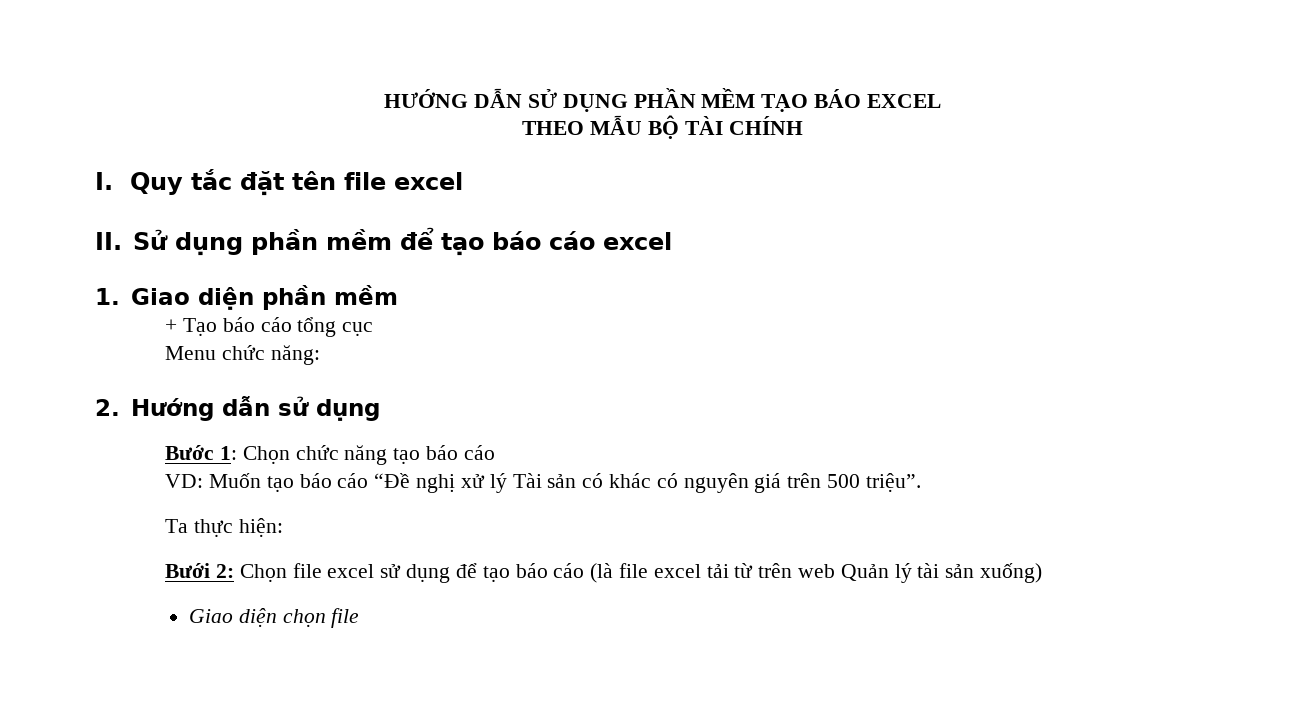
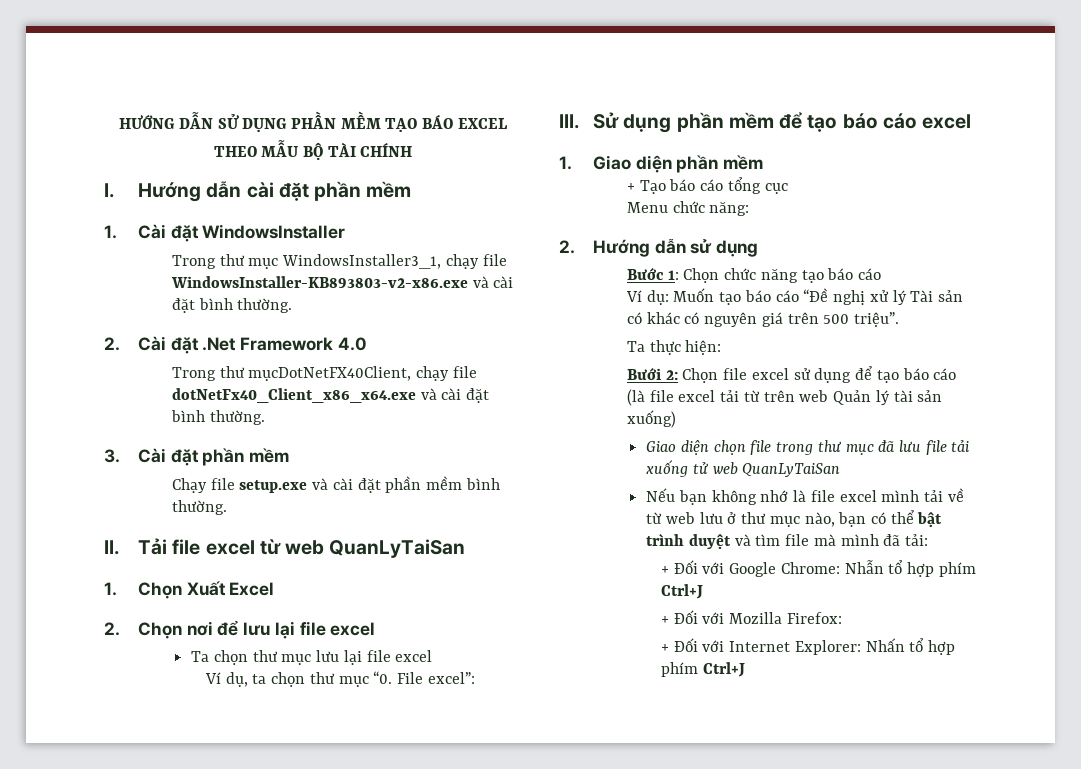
- I. Quy tắc đặt tên file excel
- II. Sử dụng phần mềm để tạo báo cáo excel
+ I. Hướng dẫn cài đặt phần mềm
+ 1. Cài đặt WindowsInstaller
+ Trong thư mục WindowsInstaller3_1, chạy file WindowsInstaller-KB893803-v2-x86.exe và cài đặt bình thường.
+ 2. Cài đặt .Net Framework 4.0
+ Trong thư mụcDotNetFX40Client, chạy file dotNetFx40_Client_x86_x64.exe và cài đặt bình thường.
+ 3. Cài đặt phần mềm
+ Chạy file setup.exe và cài đặt phần mềm bình thường.
+ II. Tải file excel từ web QuanLyTaiSan
+ 1. Chọn Xuất Excel
+ 2. Chọn nơi để lưu lại file excel
+ Ta chọn thư mục lưu lại file excel
+ Ví dụ, ta chọn thư mục “0. File excel”:
+ III. Sử dụng phần mềm để tạo báo cáo excel
- VD: Muốn tạo báo cáo “Đề nghị xử lý Tài sản có khác có nguyên giá trên 500 triệu”.
+ Ví dụ: Muốn tạo báo cáo “Đề nghị xử lý Tài sản có khác có nguyên giá trên 500 triệu”.
- Giao diện chọn file
+ Giao diện chọn file trong thư mục đã lưu file tải xuống tử web QuanLyTaiSan
+ Nếu bạn không nhớ là file excel mình tải về từ web lưu ở thư mục nào, bạn có thể bật trình duyệt và tìm file mà mình đã tải:
+ + Đối với Google Chrome: Nhẫn tổ hợp phím Ctrl+J
+ + Đối với Mozilla Firefox:
+ + Đối với Internet Explorer: Nhấn tổ hợp phím Ctrl+J

